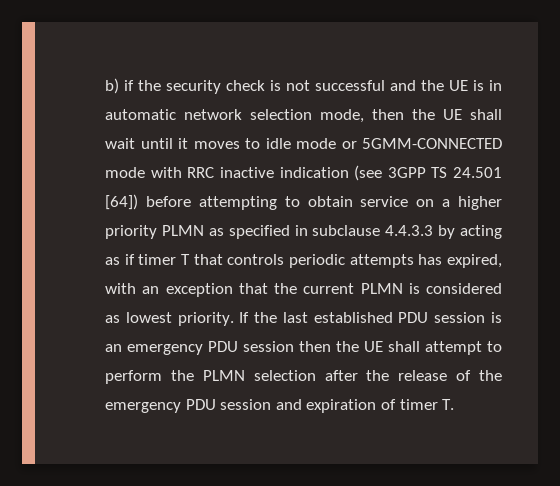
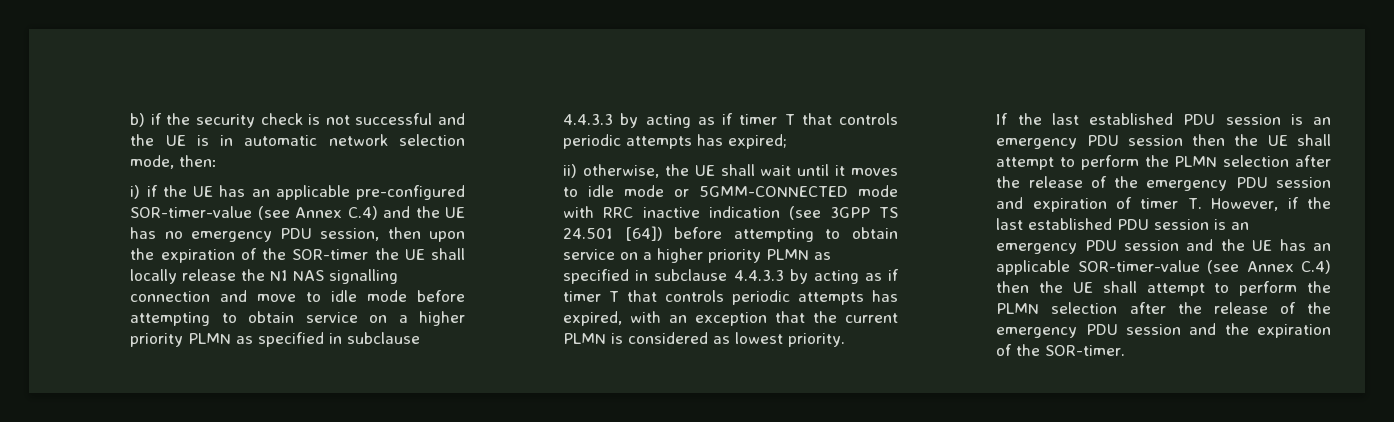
- b) if the security check is not successful and the UE is in automatic network selection mode, then the UE shall wait until it moves to idle mode or 5GMM-CONNECTED mode with RRC inactive indication (see 3GPP TS 24.501 [64]) before attempting to obtain service on a higher priority PLMN as specified in subclause 4.4.3.3 by acting as if timer T that controls periodic attempts has expired, with an exception that the current PLMN is considered as lowest priority. If the last established PDU session is an emergency PDU session then the UE shall attempt to perform the PLMN selection after the release of the emergency PDU session and expiration of timer T.
+ b) if the security check is not successful and the UE is in automatic network selection mode, then:
+ i) if the UE has an applicable pre-configured SOR-timer-value (see Annex C.4) and the UE has no emergency PDU session, then upon the expiration of the SOR-timer the UE shall locally release the N1 NAS signalling connection and move to idle mode before attempting to obtain service on a higher priority PLMN as specified in subclause 4.4.3.3 by acting as if timer T that controls periodic attempts has expired;
+ ii) otherwise, the UE shall wait until it moves to idle mode or 5GMM-CONNECTED mode with RRC inactive indication (see 3GPP TS 24.501 [64]) before attempting to obtain service on a higher priority PLMN as specified in subclause 4.4.3.3 by acting as if timer T that controls periodic attempts has expired, with an exception that the current PLMN is considered as lowest priority.
+ If the last established PDU session is an emergency PDU session then the UE shall attempt to perform the PLMN selection after the release of the emergency PDU session and expiration of timer T. However, if the last established PDU session is an emergency PDU session and the UE has an applicable SOR-timer-value (see Annex C.4) then the UE shall attempt to perform the PLMN selection after the release of the emergency PDU session and the expiration of the SOR-timer.

